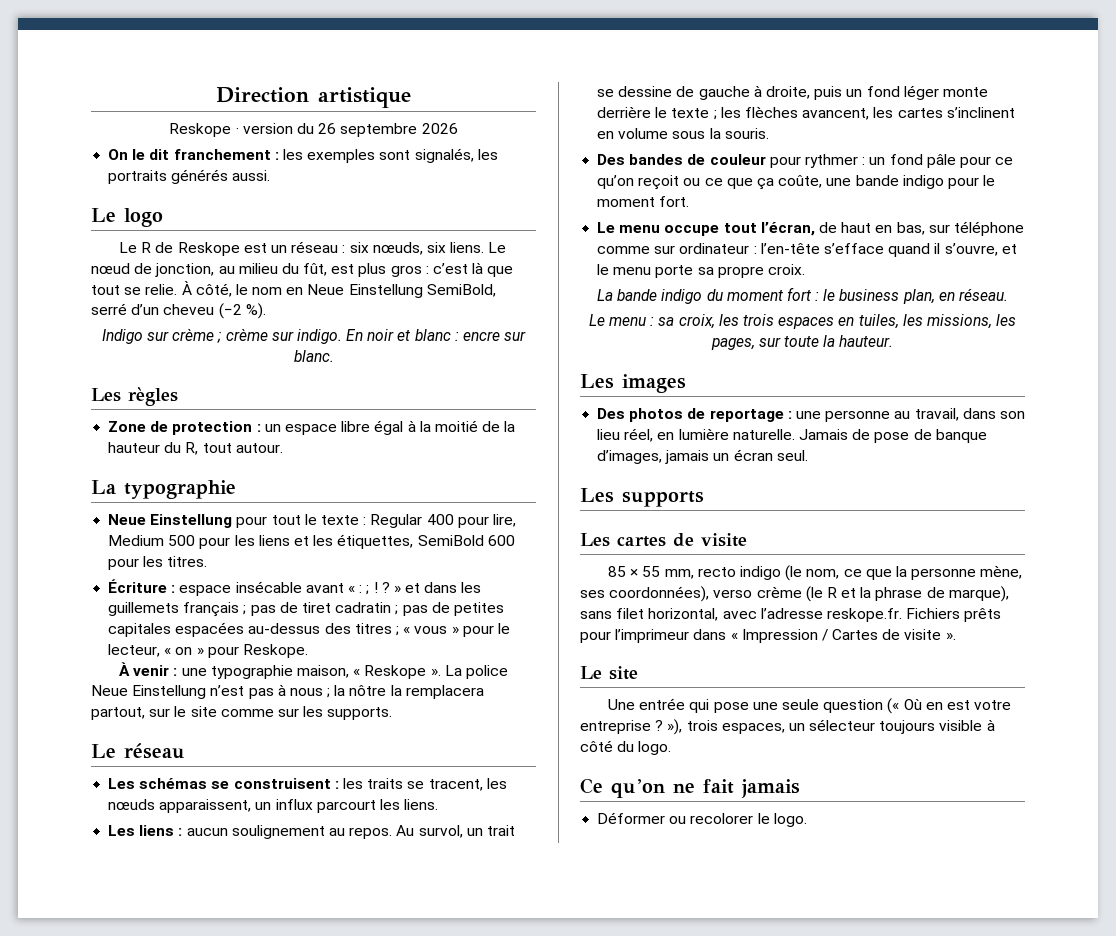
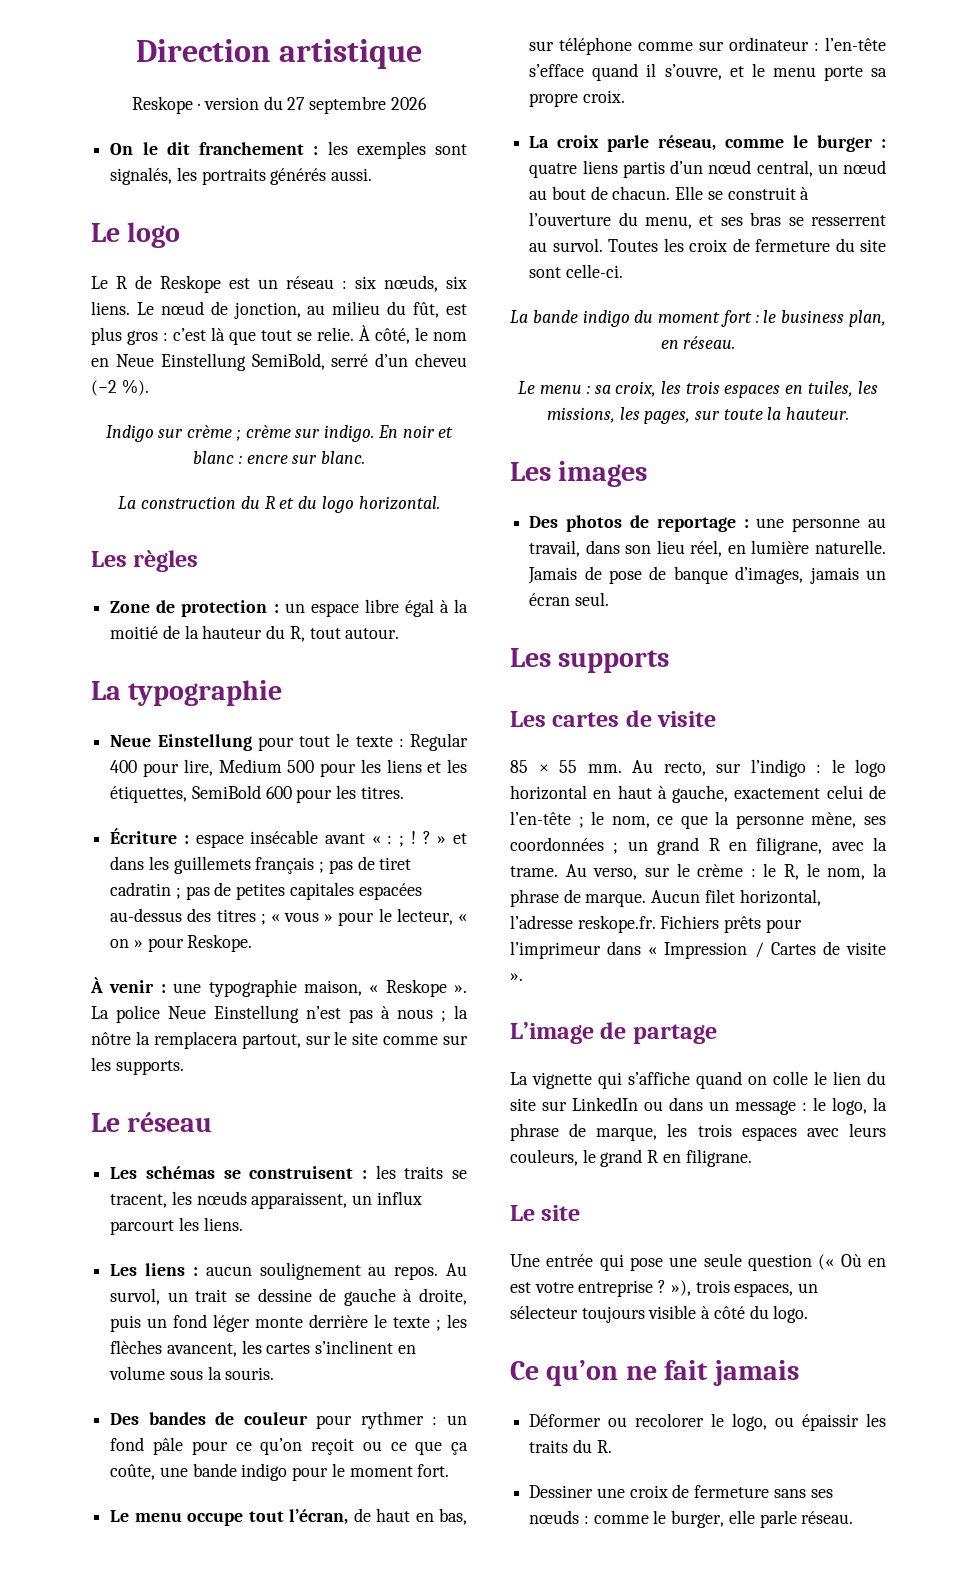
- Reskope · version du 26 septembre 2026
+ Reskope · version du 27 septembre 2026
+ La construction du R et du logo horizontal.
+ La croix parle réseau, comme le burger : quatre liens partis d’un nœud central, un nœud au bout de chacun. Elle se construit à l’ouverture du menu, et ses bras se resserrent au survol. Toutes les croix de fermeture du site sont celle-ci.
- 85 × 55 mm, recto indigo (le nom, ce que la personne mène, ses coordonnées), verso crème (le R et la phrase de marque), sans filet horizontal, avec l’adresse reskope.fr. Fichiers prêts pour l’imprimeur dans « Impression / Cartes de visite ».
+ 85 × 55 mm. Au recto, sur l’indigo : le logo horizontal en haut à gauche, exactement celui de l’en-tête ; le nom, ce que la personne mène, ses coordonnées ; un grand R en filigrane, avec la trame. Au verso, sur le crème : le R, le nom, la phrase de marque. Aucun filet horizontal, l’adresse reskope.fr. Fichiers prêts pour l’imprimeur dans « Impression / Cartes de visite ».
+ L’image de partage
+ La vignette qui s’affiche quand on colle le lien du site sur LinkedIn ou dans un message : le logo, la phrase de marque, les trois espaces avec leurs couleurs, le grand R en filigrane.
- Déformer ou recolorer le logo.
+ Déformer ou recolorer le logo, ou épaissir les traits du R.
+ Dessiner une croix de fermeture sans ses nœuds : comme le burger, elle parle réseau.

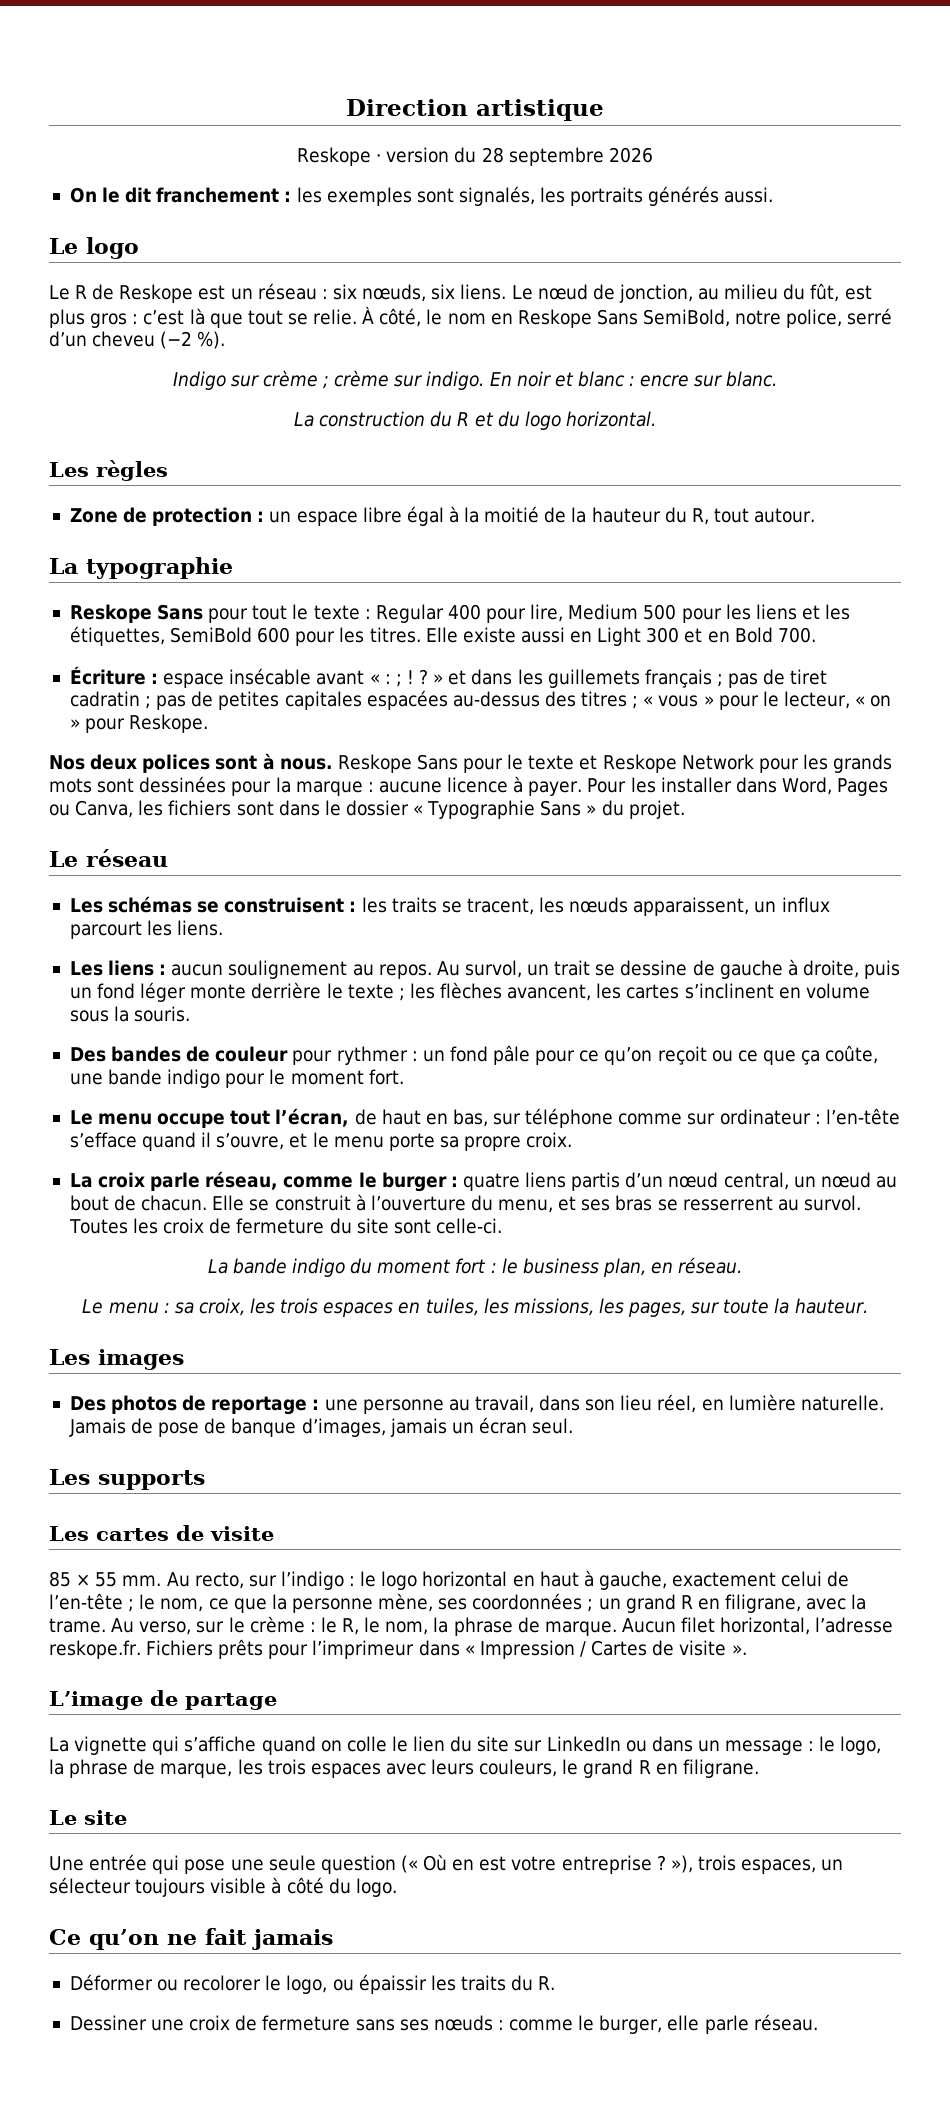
- Reskope · version du 27 septembre 2026
+ Reskope · version du 28 septembre 2026
- À côté, le nom en Neue Einstellung SemiBold, serré d’un cheveu (−2 %).
+ À côté, le nom en Reskope Sans SemiBold, notre police, serré d’un cheveu (−2 %).
- Neue Einstellung pour tout le texte : Regular 400 pour lire, Medium 500 pour les liens et les étiquettes, SemiBold 600 pour les titres.
+ Reskope Sans pour tout le texte : Regular 400 pour lire, Medium 500 pour les liens et les étiquettes, SemiBold 600 pour les titres. Elle existe aussi en Light 300 et en Bold 700.
- À venir : une typographie maison, « Reskope ». La police Neue Einstellung n’est pas à nous ; la nôtre la remplacera partout, sur le site comme sur les supports.
+ Nos deux polices sont à nous. Reskope Sans pour le texte et Reskope Network pour les grands mots sont dessinées pour la marque : aucune licence à payer. Pour les installer dans Word, Pages ou Canva, les fichiers sont dans le dossier « Typographie Sans » du projet.

